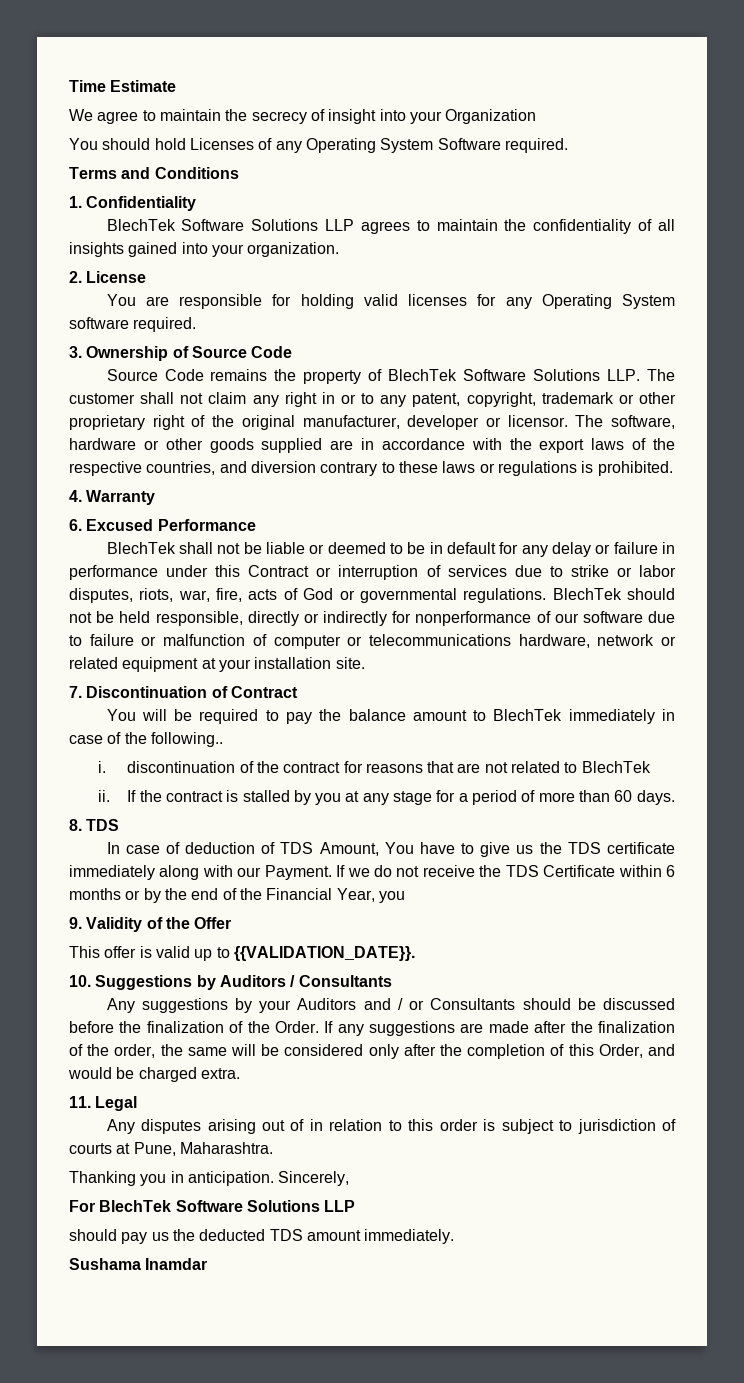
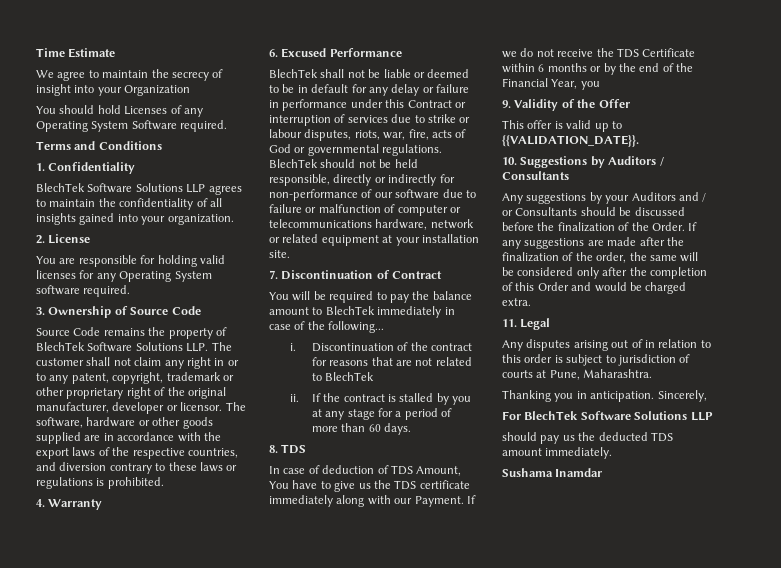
- BlechTek shall not be liable or deemed to be in default for any delay or failure in performance under this Contract or interruption of services due to strike or labor disputes, riots, war, fire, acts of God or governmental regulations.
+ BlechTek shall not be liable or deemed to be in default for any delay or failure in performance under this Contract or interruption of services due to strike or labour disputes, riots, war, fire, acts of God or governmental regulations.
- BlechTek should not be held responsible, directly or indirectly for nonperformance of our software due to failure or malfunction of computer or telecommunications hardware, network or related equipment at your installation site.
+ BlechTek should not be held responsible, directly or indirectly for non-performance of our software due to failure or malfunction of computer or telecommunications hardware, network or related equipment at your installation site.
- You will be required to pay the balance amount to BlechTek immediately in case of the following..
+ You will be required to pay the balance amount to BlechTek immediately in case of the following...
- i. discontinuation of the contract for reasons that are not related to BlechTek
+ i. Discontinuation of the contract for reasons that are not related to BlechTek
- If any suggestions are made after the finalization of the order, the same will be considered only after the completion of this Order, and would be charged extra.
+ If any suggestions are made after the finalization of the order, the same will be considered only after the completion of this Order and would be charged extra.

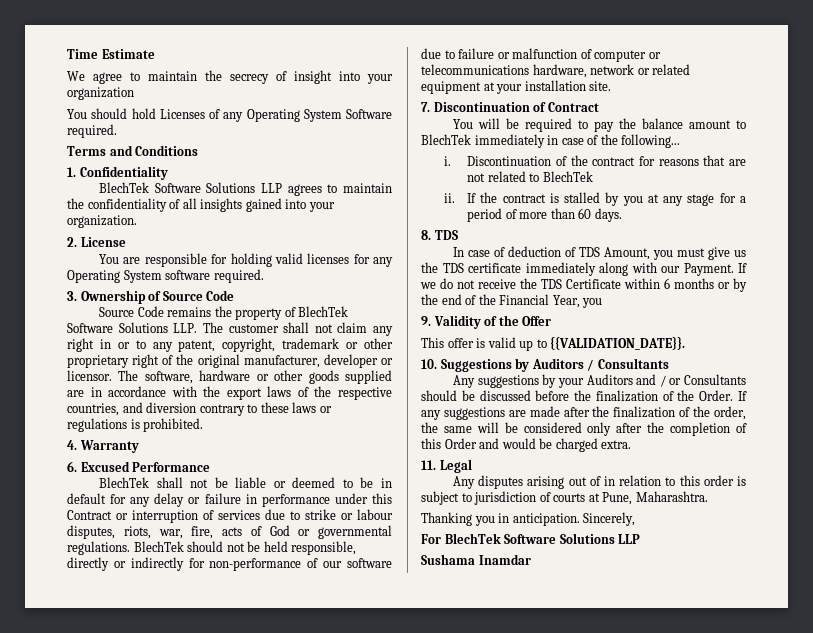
- We agree to maintain the secrecy of insight into your Organization
+ We agree to maintain the secrecy of insight into your organization
- In case of deduction of TDS Amount, You have to give us the TDS certificate immediately along with our Payment.
+ In case of deduction of TDS Amount, you must give us the TDS certificate immediately along with our Payment.
- should pay us the deducted TDS amount immediately.

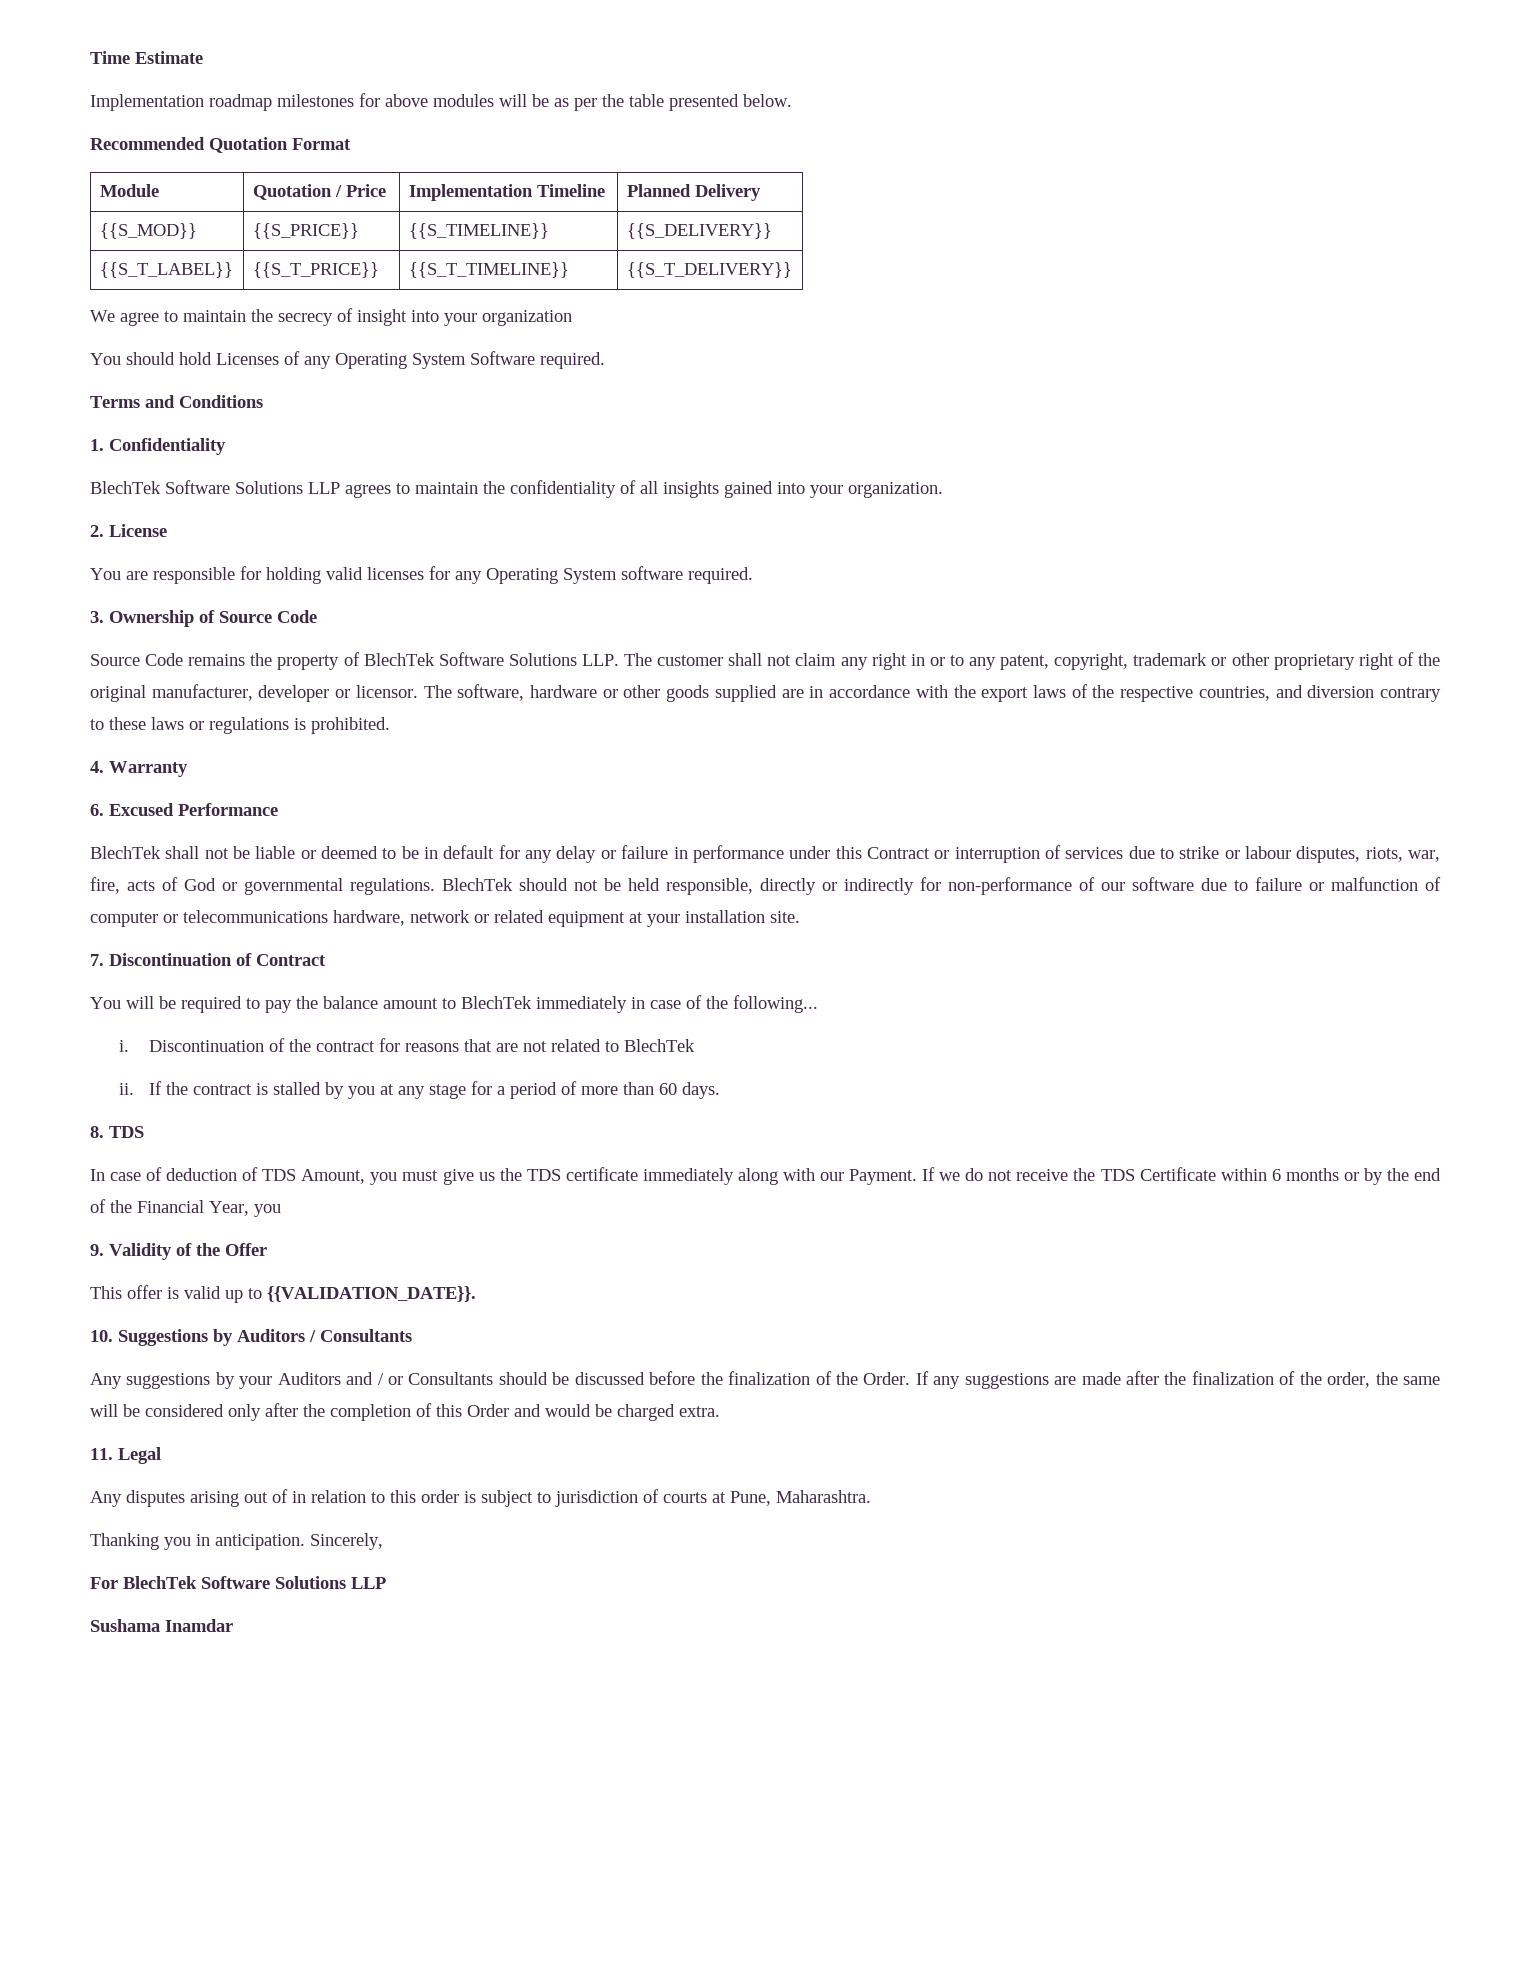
+ Implementation roadmap milestones for above modules will be as per the table presented below.
+ Recommended Quotation Format
+ Module | Quotation / Price | Implementation Timeline | Planned Delivery
+ {{S_MOD}} | {{S_PRICE}} | {{S_TIMELINE}} | {{S_DELIVERY}}
+ {{S_T_LABEL}} | {{S_T_PRICE}} | {{S_T_TIMELINE}} | {{S_T_DELIVERY}}

